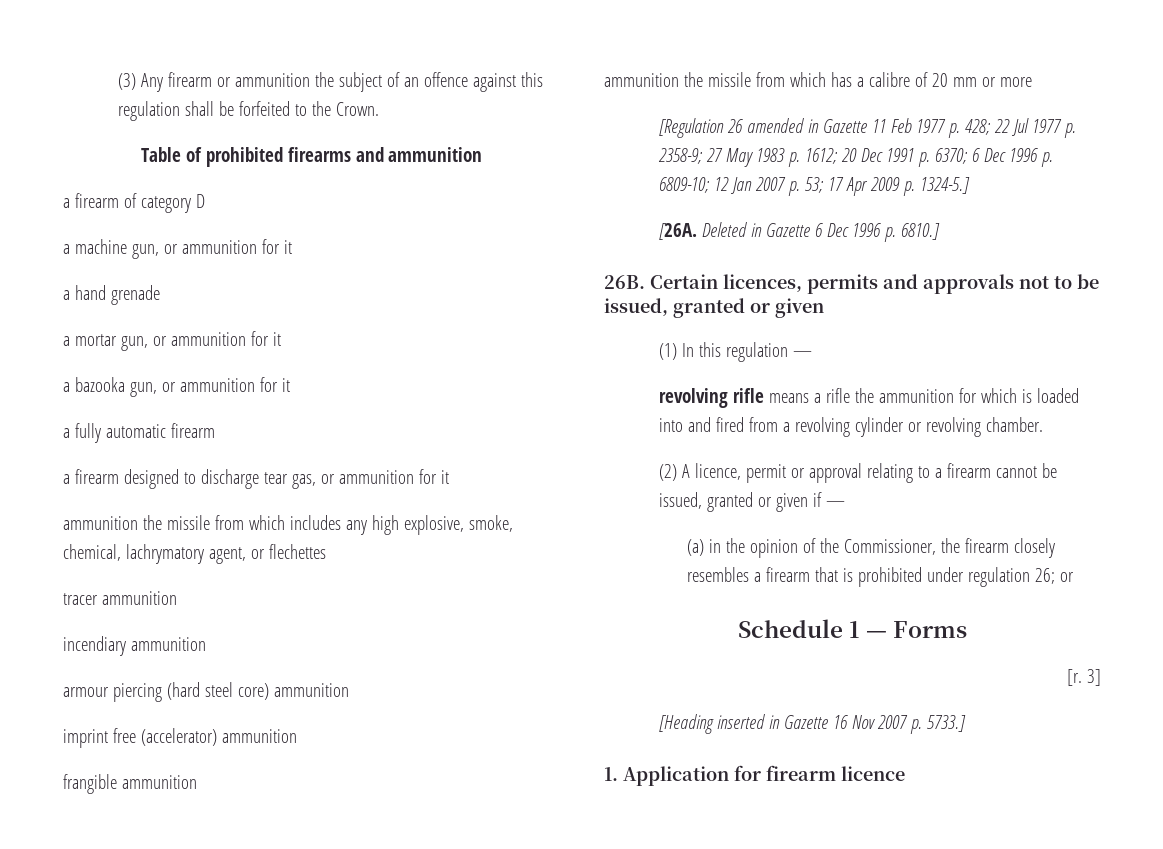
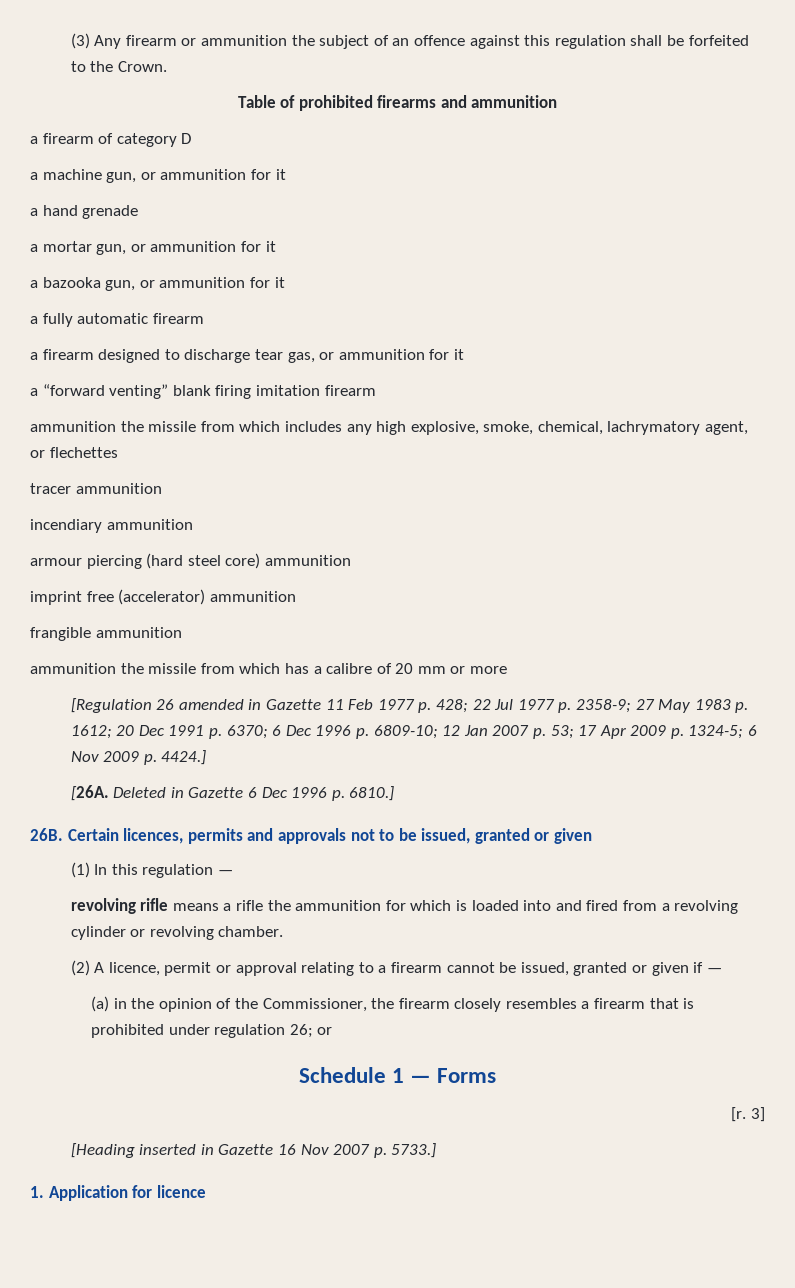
+ a “forward venting” blank firing imitation firearm
- [Regulation 26 amended in Gazette 11 Feb 1977 p. 428; 22 Jul 1977 p. 2358-9; 27 May 1983 p. 1612; 20 Dec 1991 p. 6370; 6 Dec 1996 p. 6809-10; 12 Jan 2007 p. 53; 17 Apr 2009 p. 1324-5.]
+ [Regulation 26 amended in Gazette 11 Feb 1977 p. 428; 22 Jul 1977 p. 2358-9; 27 May 1983 p. 1612; 20 Dec 1991 p. 6370; 6 Dec 1996 p. 6809-10; 12 Jan 2007 p. 53; 17 Apr 2009 p. 1324-5; 6 Nov 2009 p. 4424.]
- 1. Application for firearm licence
+ 1. Application for licence

